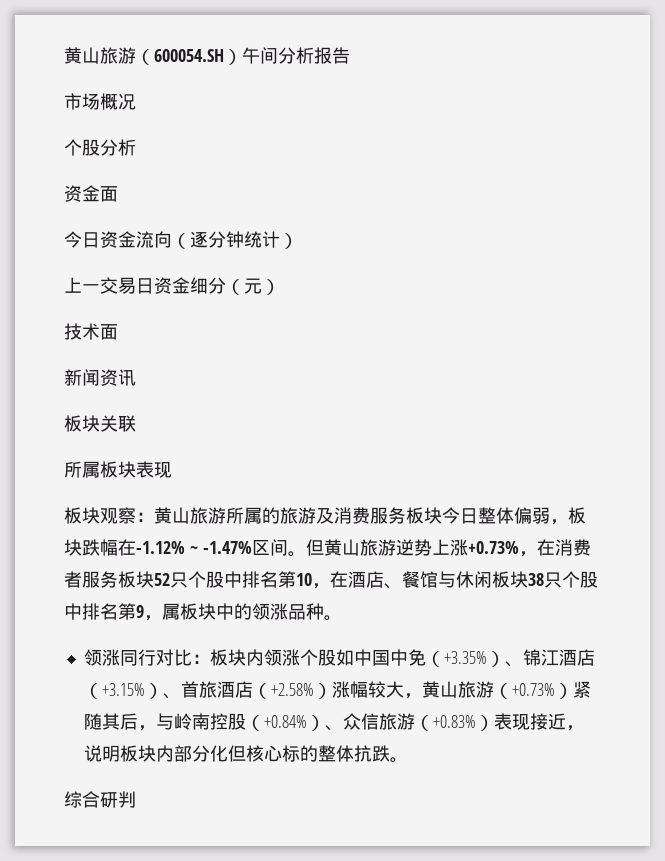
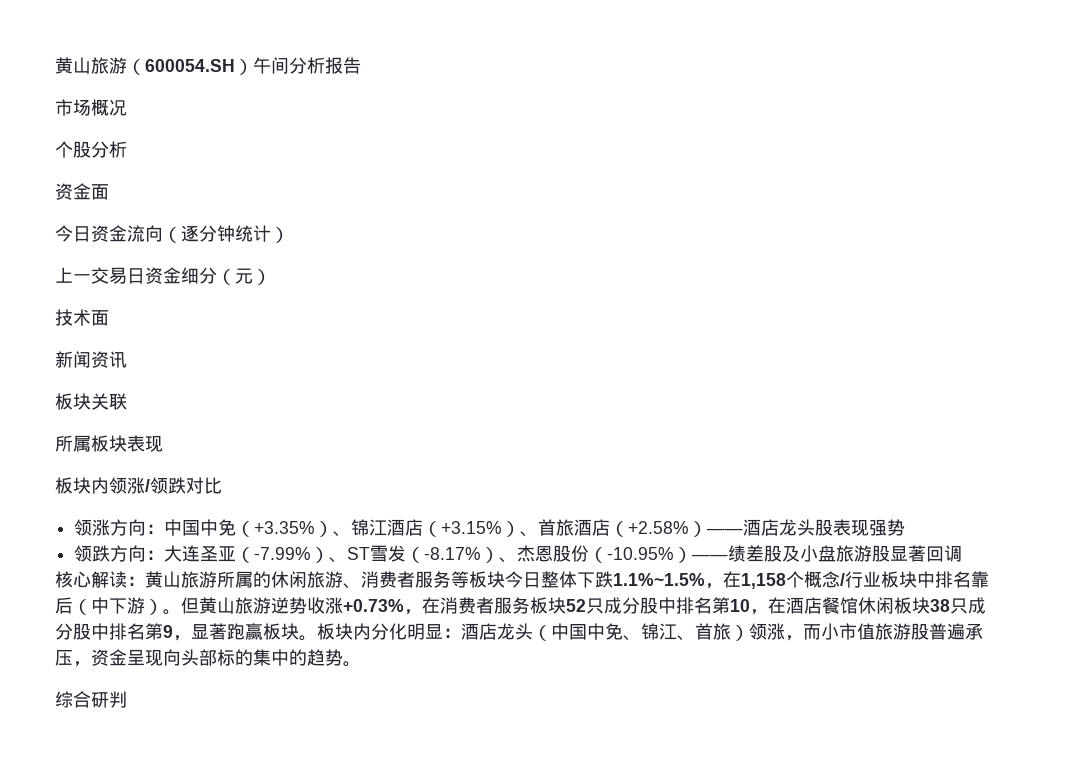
- 板块观察：黄山旅游所属的旅游及消费服务板块今日整体偏弱，板块跌幅在-1.12% ~ -1.47%区间。但黄山旅游逆势上涨+0.73%，在消费者服务板块52只个股中排名第10，在酒店、餐馆与休闲板块38只个股中排名第9，属板块中的领涨品种。
- 领涨同行对比：板块内领涨个股如中国中免（+3.35%）、锦江酒店（+3.15%）、首旅酒店（+2.58%）涨幅较大，黄山旅游（+0.73%）紧随其后，与岭南控股（+0.84%）、众信旅游（+0.83%）表现接近，说明板块内部分化但核心标的整体抗跌。
+ 板块内领涨/领跌对比
+ 领涨方向：中国中免（+3.35%）、锦江酒店（+3.15%）、首旅酒店（+2.58%）——酒店龙头股表现强势
+ 领跌方向：大连圣亚（-7.99%）、ST雪发（-8.17%）、杰恩股份（-10.95%）——绩差股及小盘旅游股显著回调
+ 核心解读：黄山旅游所属的休闲旅游、消费者服务等板块今日整体下跌1.1%~1.5%，在1,158个概念/行业板块中排名靠后（中下游）。但黄山旅游逆势收涨+0.73%，在消费者服务板块52只成分股中排名第10，在酒店餐馆休闲板块38只成分股中排名第9，显著跑赢板块。板块内分化明显：酒店龙头（中国中免、锦江、首旅）领涨，而小市值旅游股普遍承压，资金呈现向头部标的集中的趋势。

